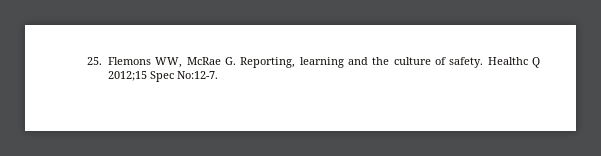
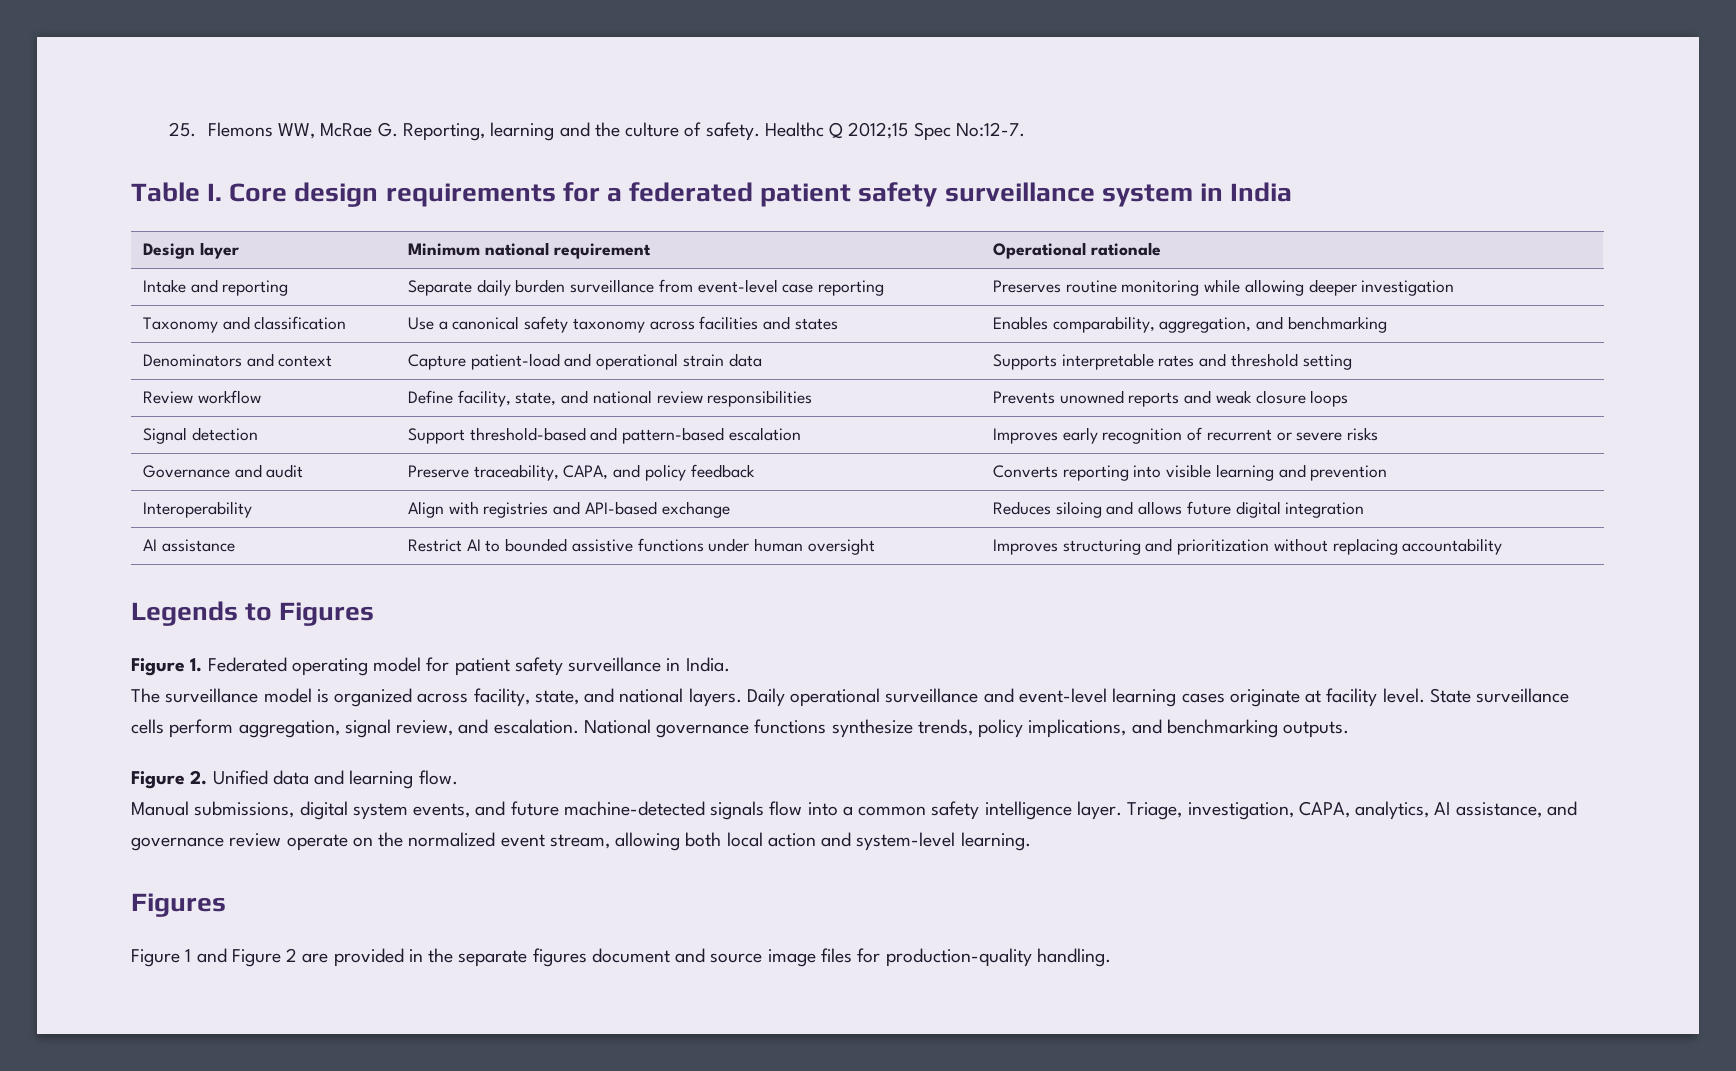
+ Table I. Core design requirements for a federated patient safety surveillance system in India
+ Design layer | Minimum national requirement | Operational rationale
+ Intake and reporting | Separate daily burden surveillance from event-level case reporting | Preserves routine monitoring while allowing deeper investigation
+ Taxonomy and classification | Use a canonical safety taxonomy across facilities and states | Enables comparability, aggregation, and benchmarking
+ Denominators and context | Capture patient-load and operational strain data | Supports interpretable rates and threshold setting
+ Review workflow | Define facility, state, and national review responsibilities | Prevents unowned reports and weak closure loops
+ Signal detection | Support threshold-based and pattern-based escalation | Improves early recognition of recurrent or severe risks
+ Governance and audit | Preserve traceability, CAPA, and policy feedback | Converts reporting into visible learning and prevention
+ Interoperability | Align with registries and API-based exchange | Reduces siloing and allows future digital integration
+ AI assistance | Restrict AI to bounded assistive functions under human oversight | Improves structuring and prioritization without replacing accountability
+ Legends to Figures
+ Figure 1. Federated operating model for patient safety surveillance in India.
+ The surveillance model is organized across facility, state, and national layers. Daily operational surveillance and event-level learning cases originate at facility level. State surveillance cells perform aggregation, signal review, and escalation. National governance functions synthesize trends, policy implications, and benchmarking outputs.
+ Figure 2. Unified data and learning flow.
+ Manual submissions, digital system events, and future machine-detected signals flow into a common safety intelligence layer. Triage, investigation, CAPA, analytics, AI assistance, and governance review operate on the normalized event stream, allowing both local action and system-level learning.
+ Figures
+ Figure 1 and Figure 2 are provided in the separate figures document and source image files for production-quality handling.

